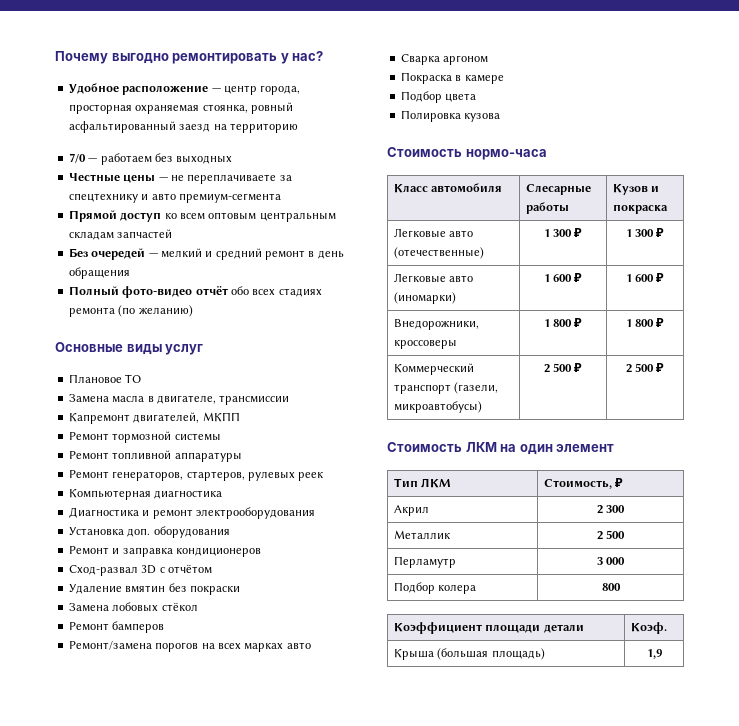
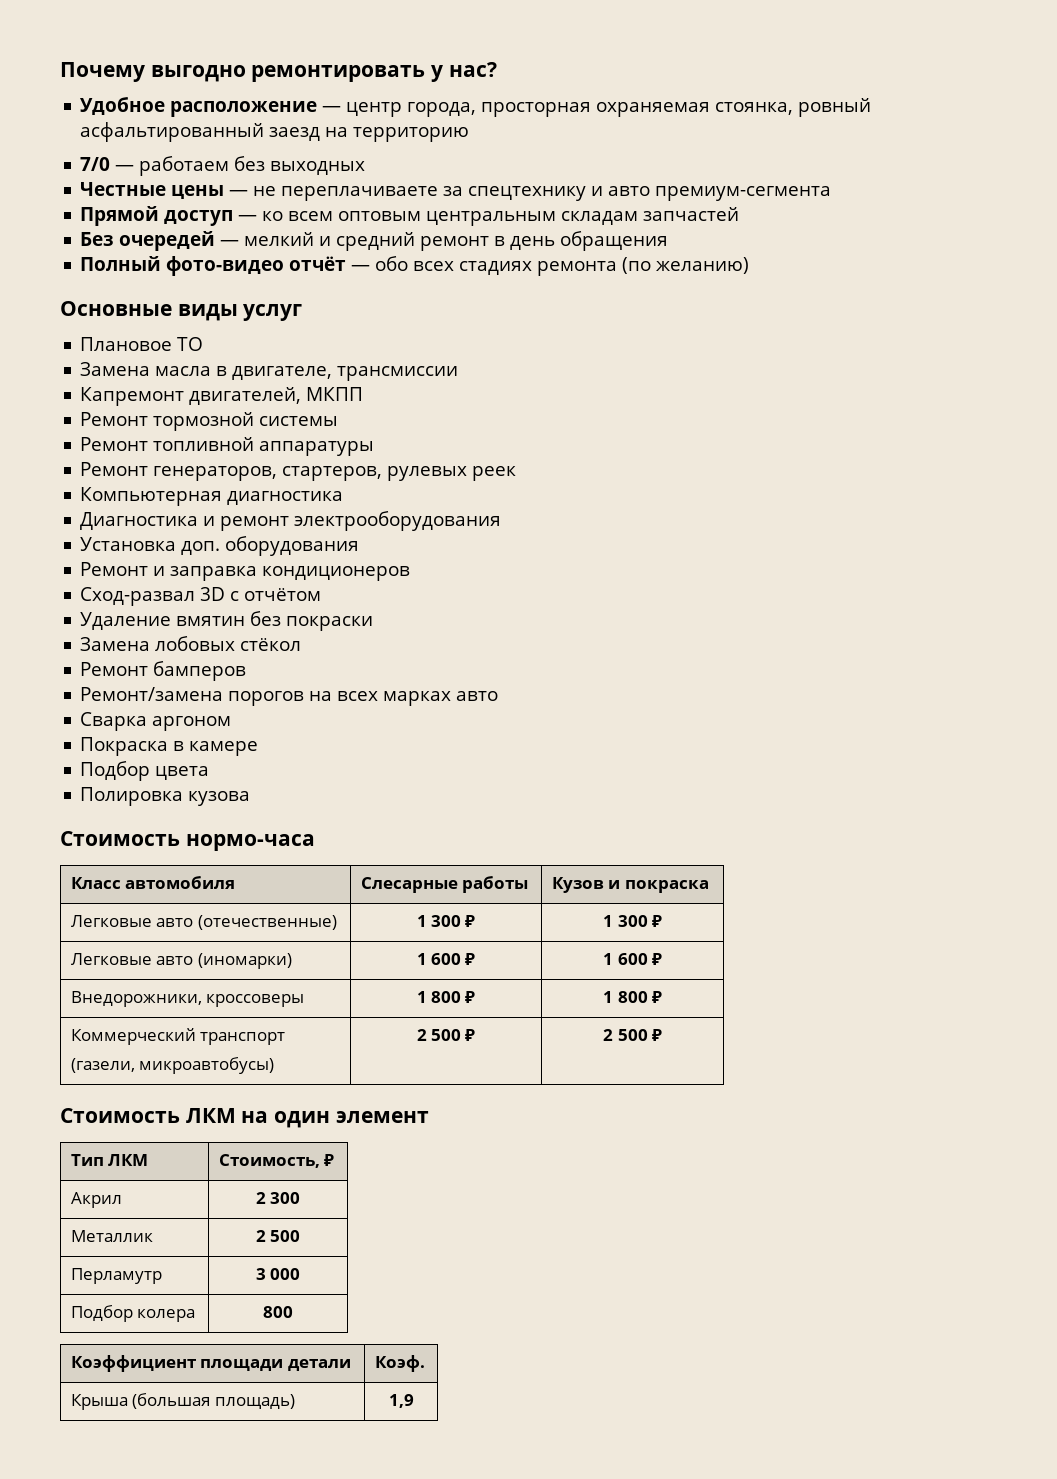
- Прямой доступ ко всем оптовым центральным складам запчастей
+ Прямой доступ — ко всем оптовым центральным складам запчастей
- Полный фото-видео отчёт обо всех стадиях ремонта (по желанию)
+ Полный фото-видео отчёт — обо всех стадиях ремонта (по желанию)
- Коммерческий транспорт (газели, микроавтобусы) | 2 500 ₽ | 2 500 ₽
+ Коммерческий транспорт
+ (газели, микроавтобусы) | 2 500 ₽ | 2 500 ₽

